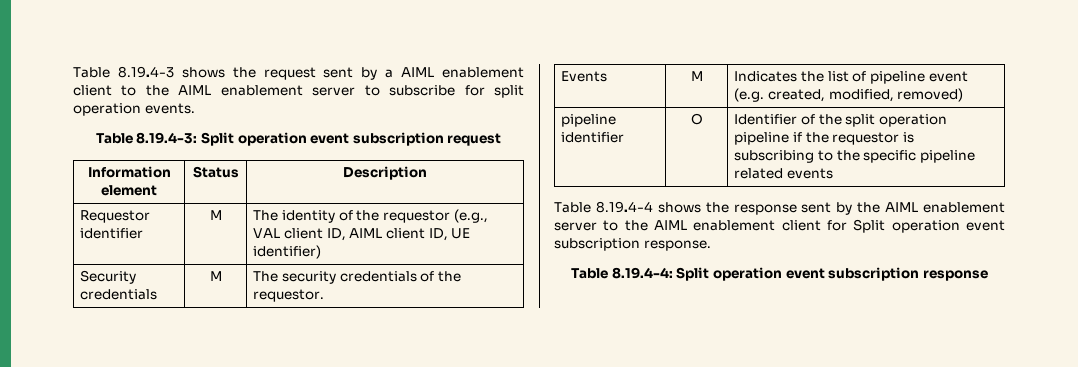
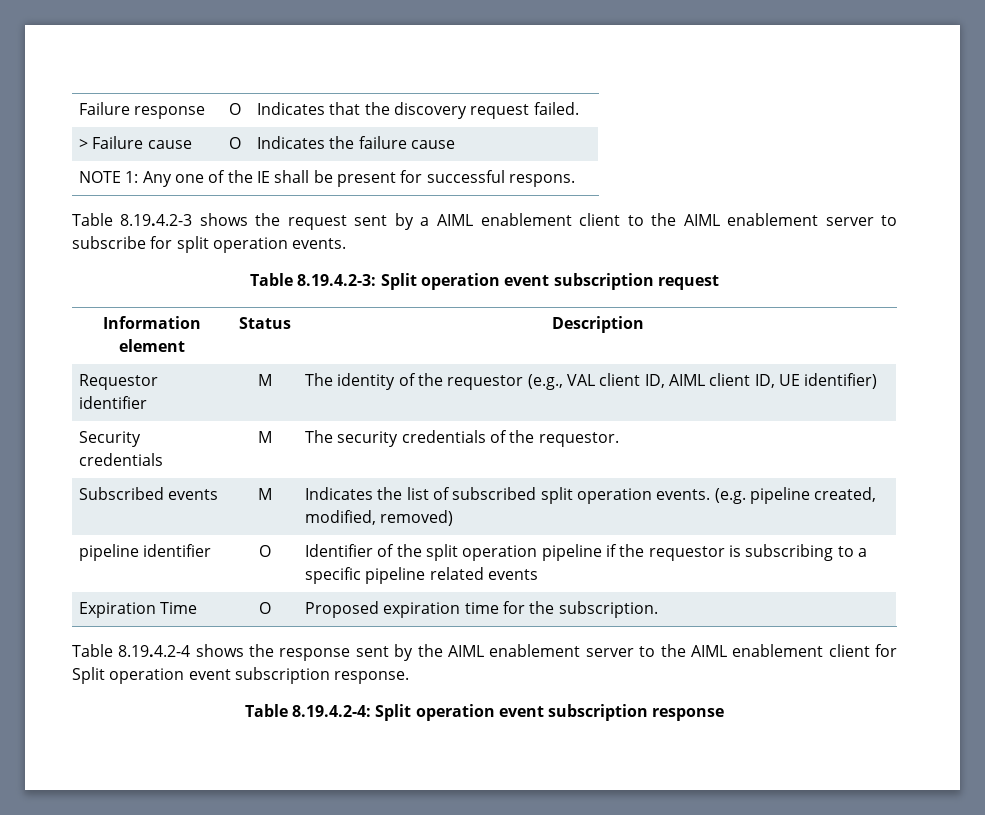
- Table 8.19.4-3 shows the request sent by a AIML enablement client to the AIML enablement server to subscribe for split operation events.
+ Failure response | O | Indicates that the discovery request failed.
+ > Failure cause | O | Indicates the failure cause
+ NOTE 1: Any one of the IE shall be present for successful respons.
+ Table 8.19.4.2-3 shows the request sent by a AIML enablement client to the AIML enablement server to subscribe for split operation events.
- Table 8.19.4-3: Split operation event subscription request
+ Table 8.19.4.2-3: Split operation event subscription request
- Events | M | Indicates the list of pipeline event (e.g. created, modified, removed)
+ Subscribed events | M | Indicates the list of subscribed split operation events. (e.g. pipeline created, modified, removed)
- pipeline identifier | O | Identifier of the split operation pipeline if the requestor is subscribing to the specific pipeline related events
+ pipeline identifier | O | Identifier of the split operation pipeline if the requestor is subscribing to a specific pipeline related events
- Table 8.19.4-4 shows the response sent by the AIML enablement server to the AIML enablement client for Split operation event subscription response.
+ Expiration Time | O | Proposed expiration time for the subscription.
+ Table 8.19.4.2-4 shows the response sent by the AIML enablement server to the AIML enablement client for Split operation event subscription response.
- Table 8.19.4-4: Split operation event subscription response
+ Table 8.19.4.2-4: Split operation event subscription response

